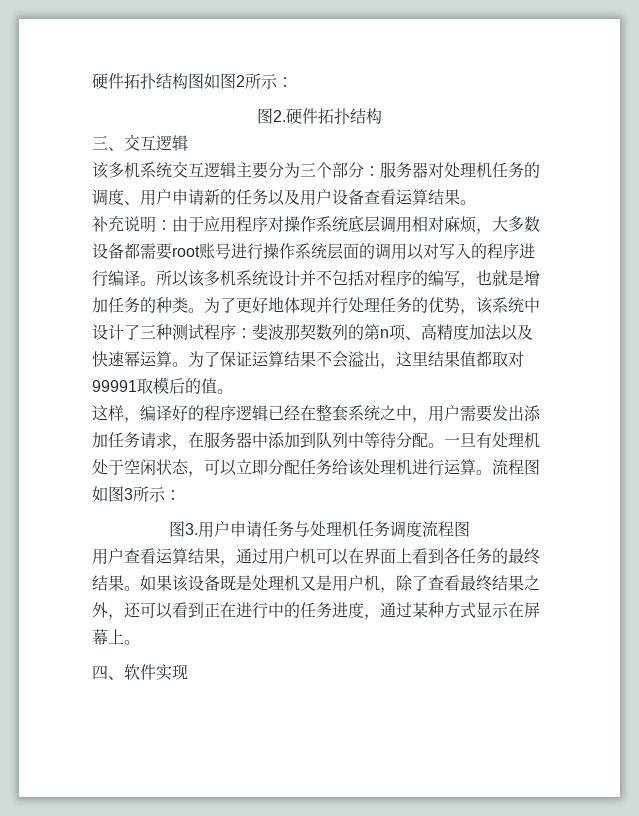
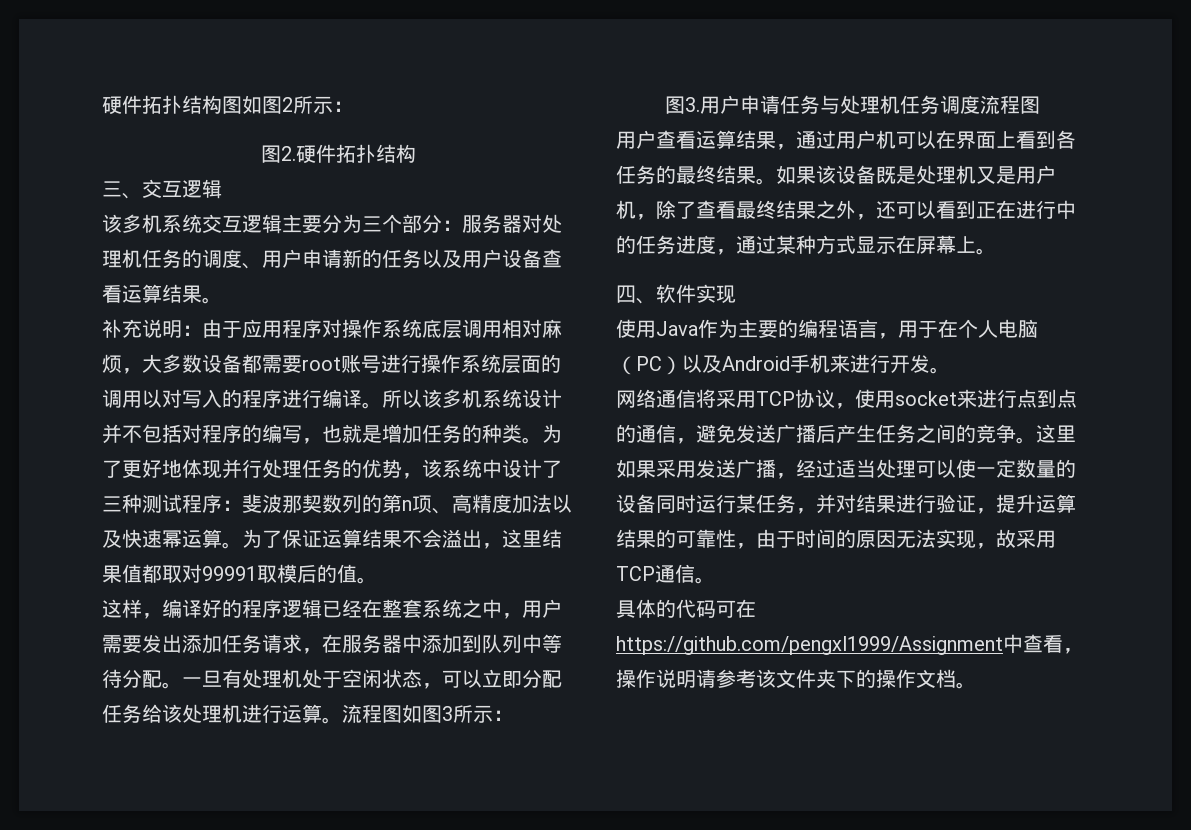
+ 使用Java作为主要的编程语言，用于在个人电脑（PC）以及Android手机来进行开发。
+ 网络通信将采用TCP协议，使用socket来进行点到点的通信，避免发送广播后产生任务之间的竞争。这里如果采用发送广播，经过适当处理可以使一定数量的设备同时运行某任务，并对结果进行验证，提升运算结果的可靠性，由于时间的原因无法实现，故采用TCP通信。
+ 具体的代码可在https://github.com/pengxl1999/Assignment中查看，操作说明请参考该文件夹下的操作文档。

